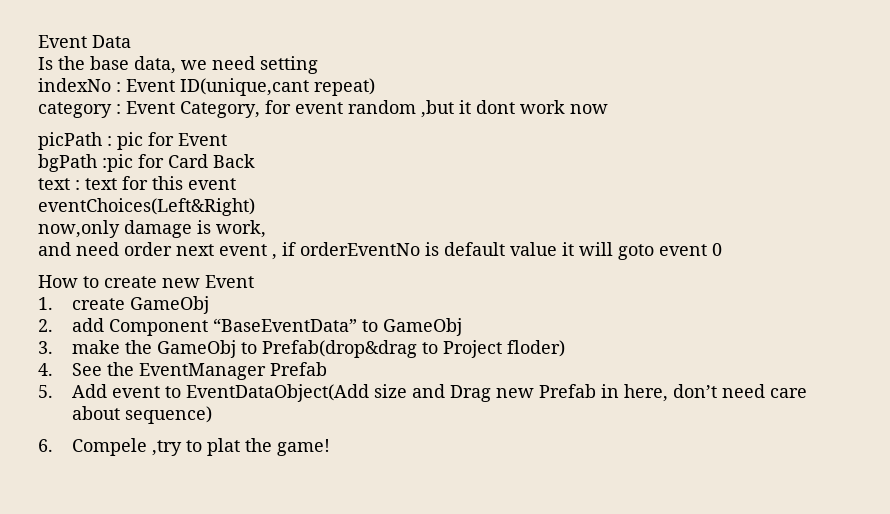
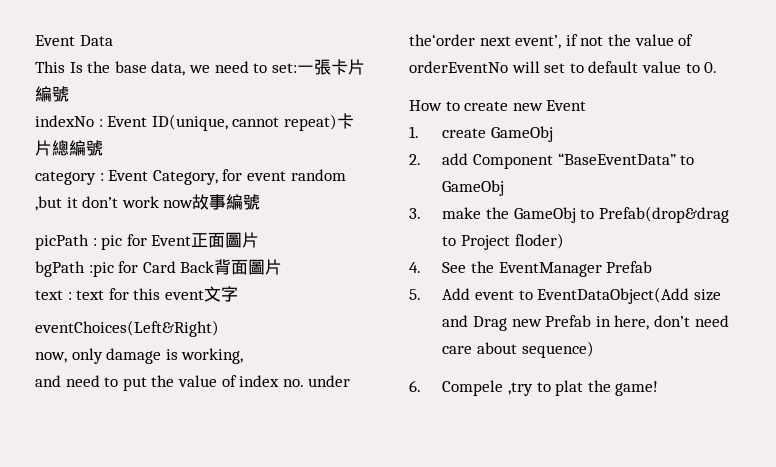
- Is the base data, we need setting
+ This Is the base data, we need to set:一張卡片編號
- indexNo : Event ID(unique,cant repeat)
+ indexNo : Event ID(unique, cannot repeat)卡片總編號
- category : Event Category, for event random ,but it dont work now
+ category : Event Category, for event random ,but it don’t work now故事編號
- picPath : pic for Event
+ picPath : pic for Event正面圖片
- bgPath :pic for Card Back
+ bgPath :pic for Card Back背面圖片
- text : text for this event
+ text : text for this event文字
- now,only damage is work,
+ now, only damage is working,
- and need order next event , if orderEventNo is default value it will goto event 0
+ and need to put the value of index no. under the‘order next event’, if not the value of orderEventNo will set to default value to 0.

